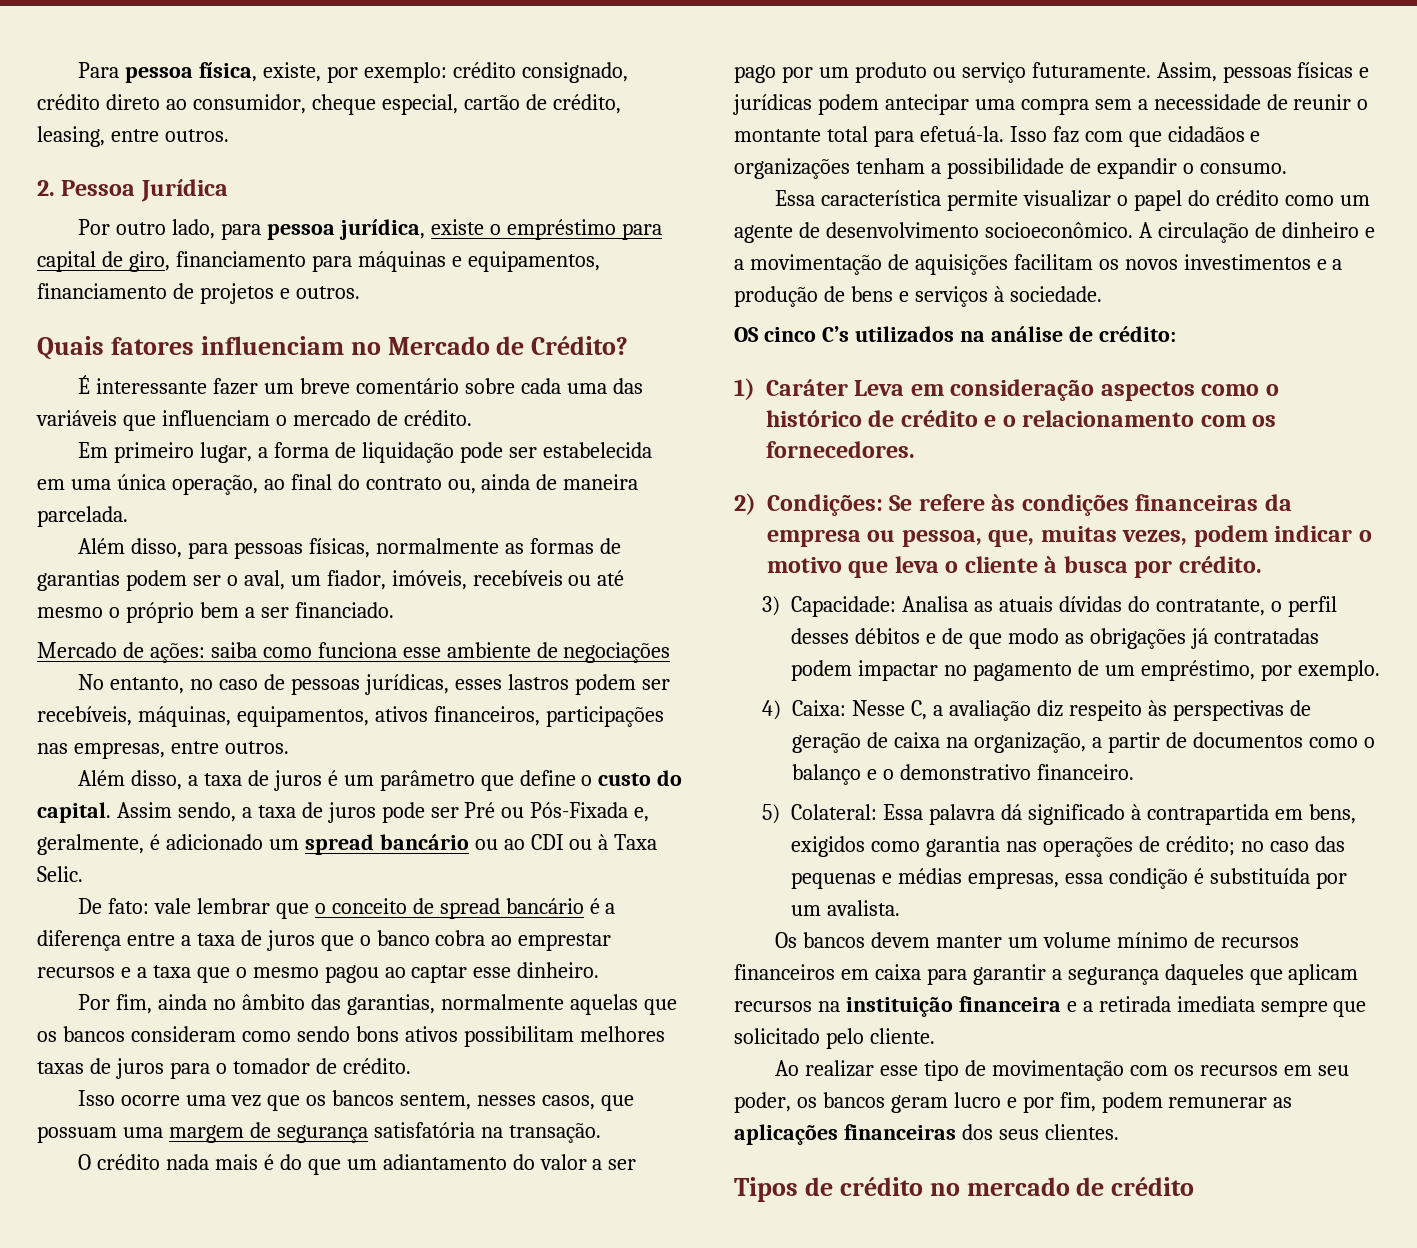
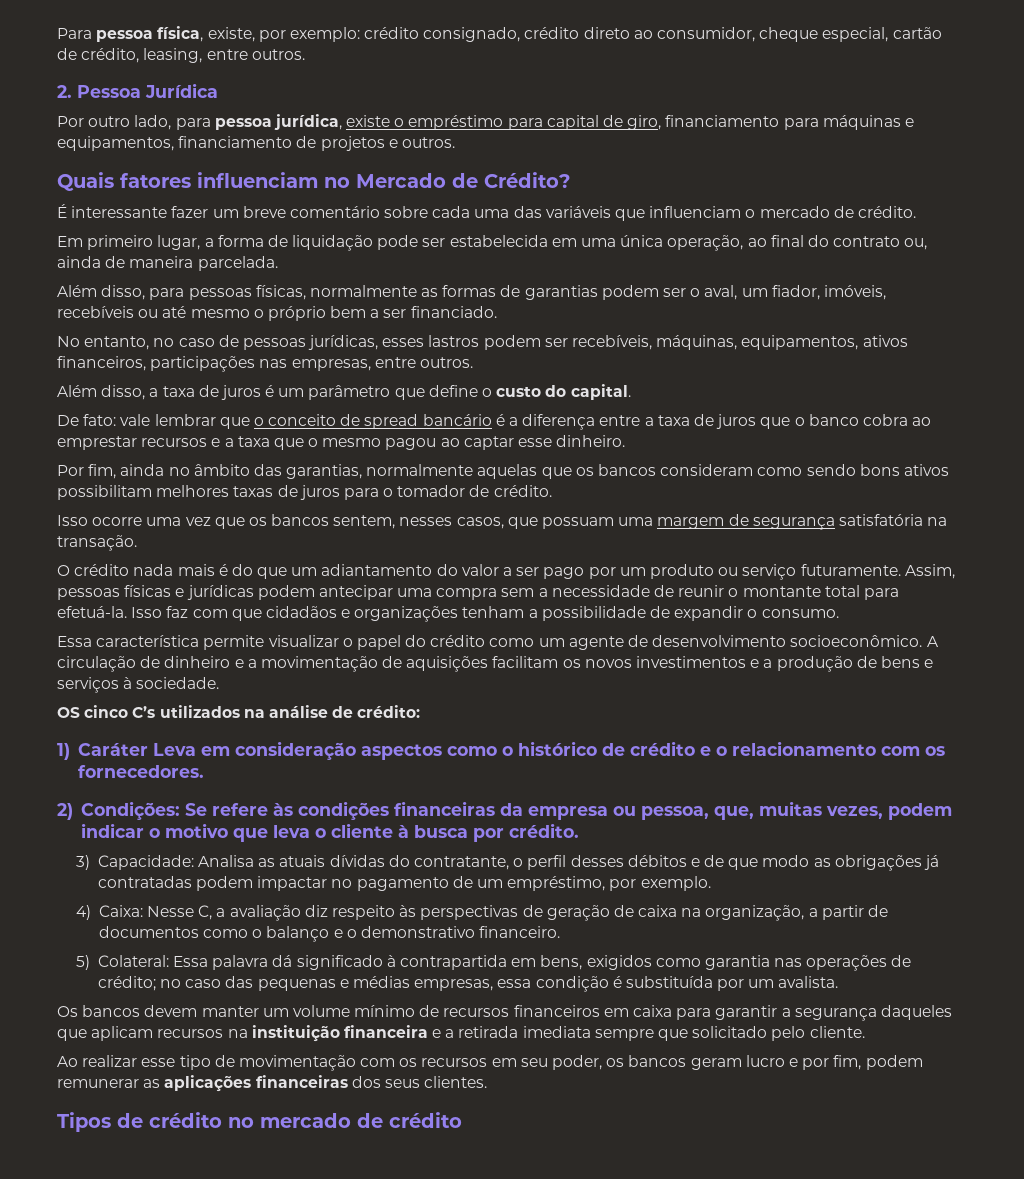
- Mercado de ações: saiba como funciona esse ambiente de negociações
- Assim sendo, a taxa de juros pode ser Pré ou Pós-Fixada e, geralmente, é adicionado um spread bancário ou ao CDI ou à Taxa Selic.

